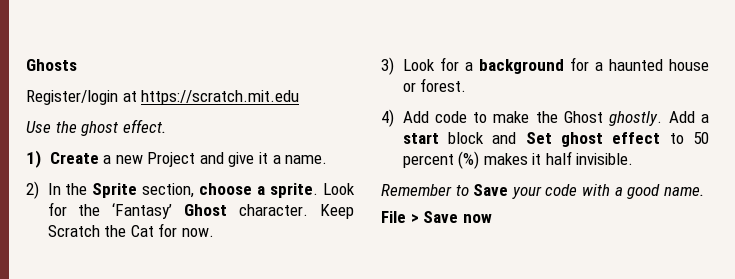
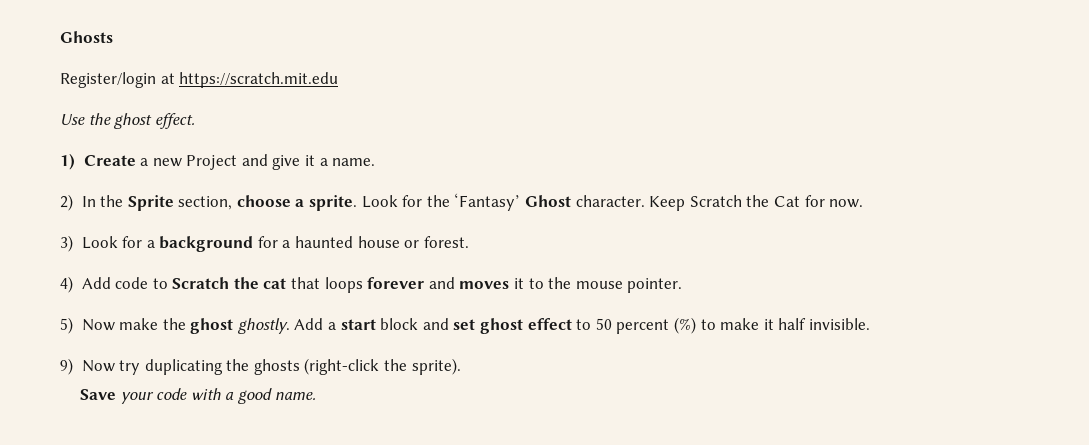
- 4) Add code to make the Ghost ghostly.
+ 4) Add code to Scratch the cat that loops forever and moves it to the mouse pointer.
+ 5) Now make the ghost ghostly.
- Add a start block and Set ghost effect to 50 percent (%) makes it half invisible.
+ Add a start block and set ghost effect to 50 percent (%) to make it half invisible.
- Remember to Save your code with a good name.
+ 9) Now try duplicating the ghosts (right-click the sprite).
+ Save your code with a good name.
- File > Save now

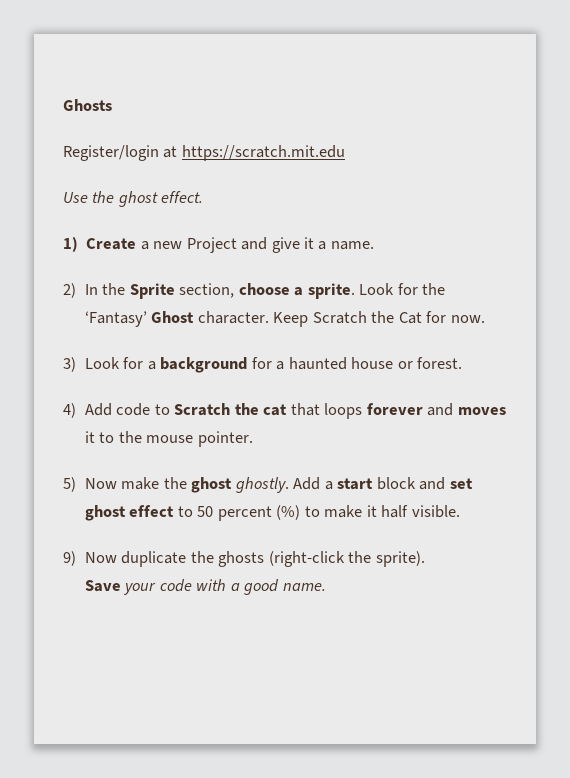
- Add a start block and set ghost effect to 50 percent (%) to make it half invisible.
+ Add a start block and set ghost effect to 50 percent (%) to make it half visible.
- 9) Now try duplicating the ghosts (right-click the sprite).
+ 9) Now duplicate the ghosts (right-click the sprite).

